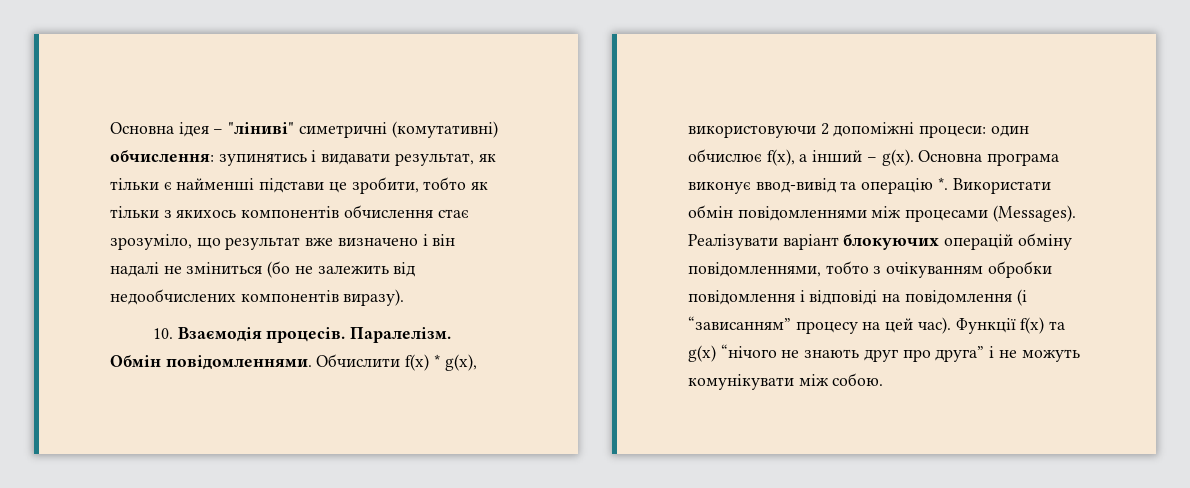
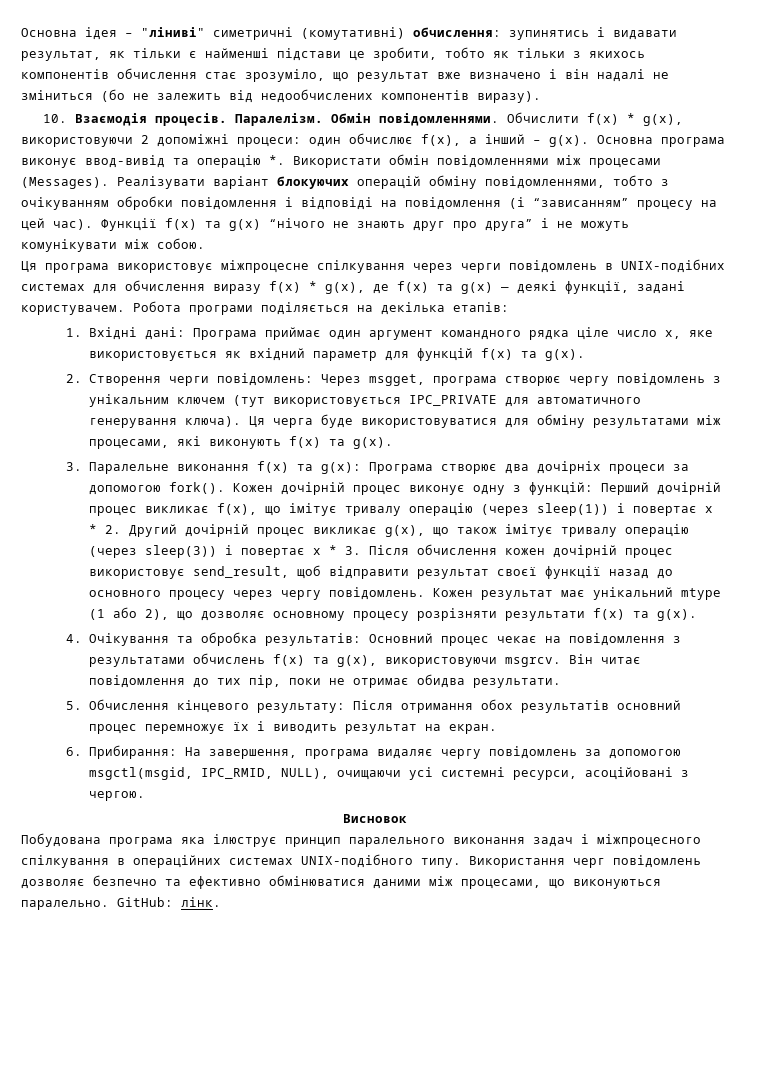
+ Ця програма використовує міжпроцесне спілкування через черги повідомлень в UNIX-подібних системах для обчислення виразу f(x) * g(x), де f(x) та g(x) — деякі функції, задані користувачем. Робота програми поділяється на декілька етапів:
+ 1. Вхідні дані: Програма приймає один аргумент командного рядка ціле число x, яке використовується як вхідний параметр для функцій f(x) та g(x).
+ 2. Створення черги повідомлень: Через msgget, програма створює чергу повідомлень з унікальним ключем (тут використовується IPC_PRIVATE для автоматичного генерування ключа). Ця черга буде використовуватися для обміну результатами між процесами, які виконують f(x) та g(x).
+ 3. Паралельне виконання f(x) та g(x): Програма створює два дочірніх процеси за допомогою fork(). Кожен дочірній процес виконує одну з функцій: Перший дочірній процес викликає f(x), що імітує тривалу операцію (через sleep(1)) і повертає x * 2. Другий дочірній процес викликає g(x), що також імітує тривалу операцію (через sleep(3)) і повертає x * 3. Після обчислення кожен дочірній процес використовує send_result, щоб відправити результат своєї функції назад до основного процесу через чергу повідомлень. Кожен результат має унікальний mtype (1 або 2), що дозволяє основному процесу розрізняти результати f(x) та g(x).
+ 4. Очікування та обробка результатів: Основний процес чекає на повідомлення з результатами обчислень f(x) та g(x), використовуючи msgrcv. Він читає повідомлення до тих пір, поки не отримає обидва результати.
+ 5. Обчислення кінцевого результату: Після отримання обох результатів основний процес перемножує їх і виводить результат на екран.
+ 6. Прибирання: На завершення, програма видаляє чергу повідомлень за допомогою msgctl(msgid, IPC_RMID, NULL), очищаючи усі системні ресурси, асоційовані з чергою.
+ Висновок
+ Побудована програма яка ілюструє принцип паралельного виконання задач і міжпроцесного спілкування в операційних системах UNIX-подібного типу. Використання черг повідомлень дозволяє безпечно та ефективно обмінюватися даними між процесами, що виконуються паралельно. GitHub: лінк.

